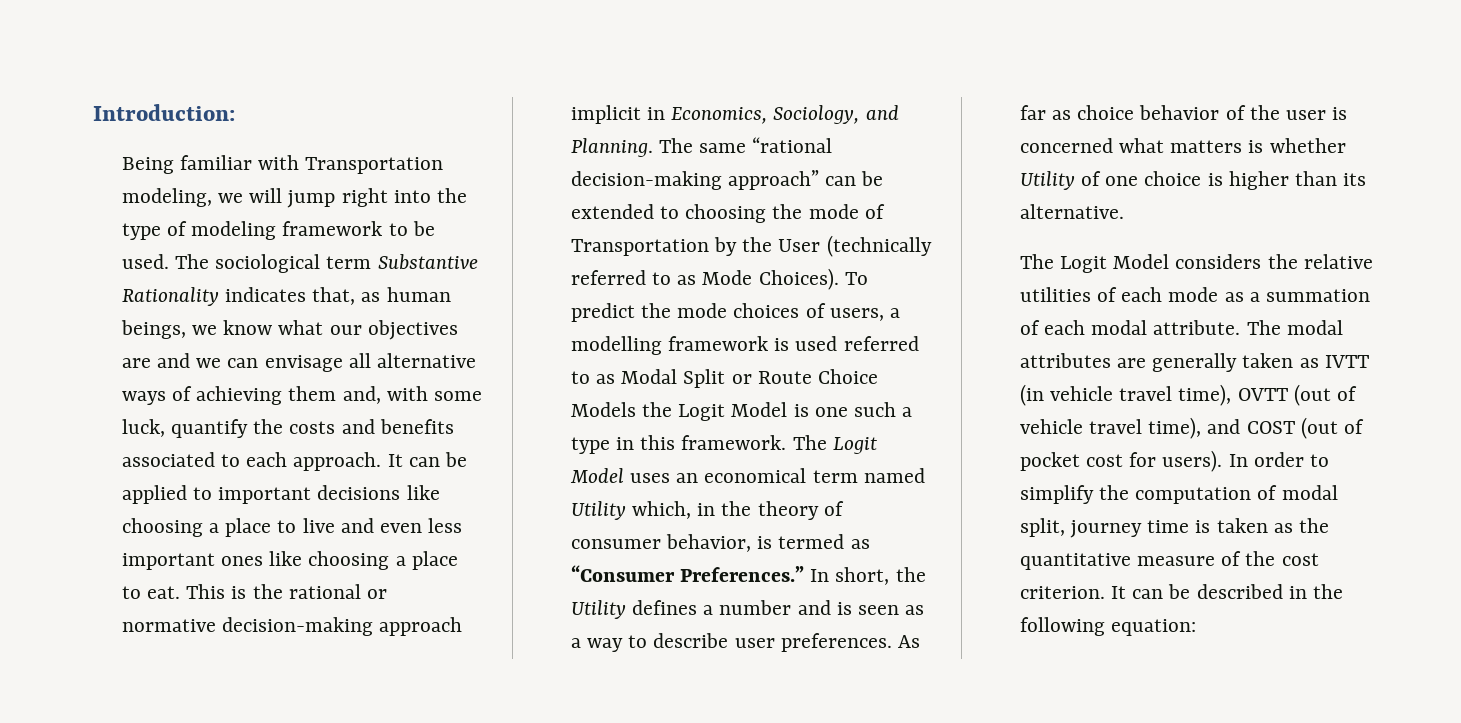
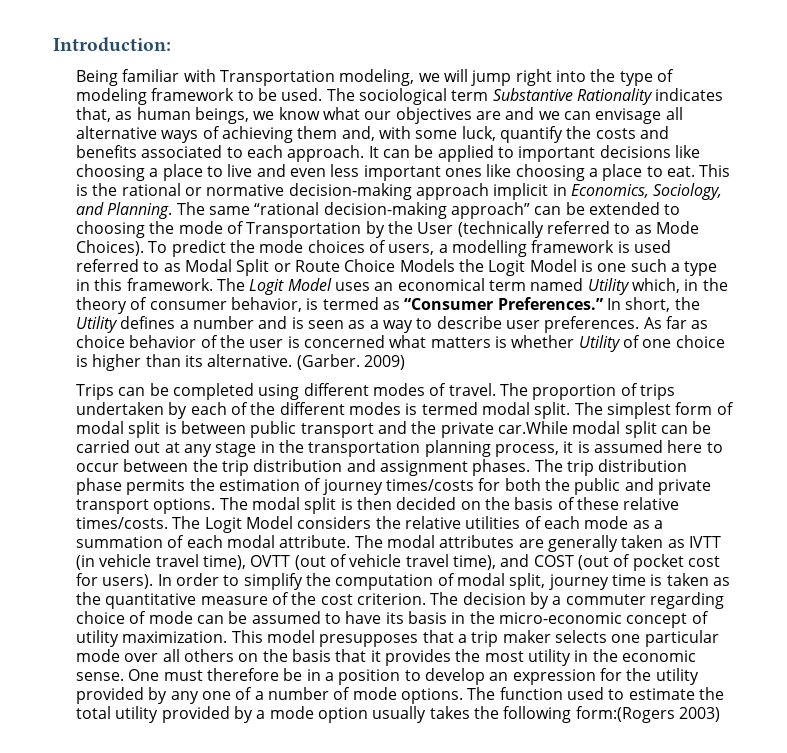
- As far as choice behavior of the user is concerned what matters is whether Utility of one choice is higher than its alternative.
- The Logit Model considers the relative utilities of each mode as a summation of each modal attribute.
+ As far as choice behavior of the user is concerned what matters is whether Utility of one choice is higher than its alternative. (Garber. 2009)
+ Trips can be completed using different modes of travel. The proportion of trips undertaken by each of the different modes is termed modal split. The simplest form of modal split is between public transport and the private car.While modal split can be carried out at any stage in the transportation planning process, it is assumed here to occur between the trip distribution and assignment phases. The trip distribution phase permits the estimation of journey times/costs for both the public and private transport options. The modal split is then decided on the basis of these relative times/costs. The Logit Model considers the relative utilities of each mode as a summation of each modal attribute.
- It can be described in the following equation:
+ The decision by a commuter regarding choice of mode can be assumed to have its basis in the micro-economic concept of utility maximization. This model presupposes that a trip maker selects one particular mode over all others on the basis that it provides the most utility in the economic sense. One must therefore be in a position to develop an expression for the utility provided by any one of a number of mode options. The function used to estimate the total utility provided by a mode option usually takes the following form:(Rogers 2003)

